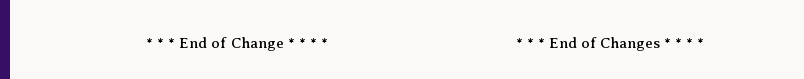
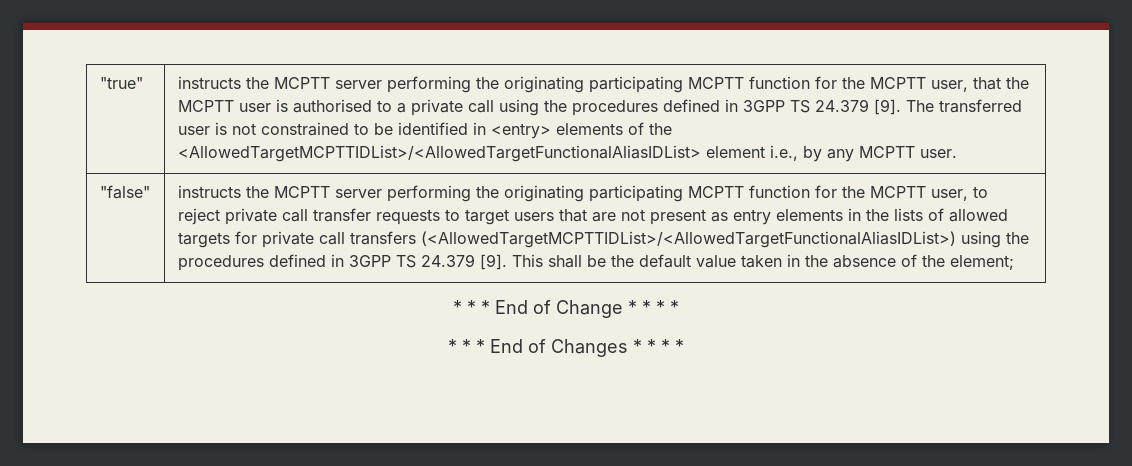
+ "true" | instructs the MCPTT server performing the originating participating MCPTT function for the MCPTT user, that the MCPTT user is authorised to a private call using the procedures defined in 3GPP TS 24.379 [9]. The transferred user is not constrained to be identified in <entry> elements of the <AllowedTargetMCPTTIDList>/<AllowedTargetFunctionalAliasIDList> element i.e., by any MCPTT user.
+ "false" | instructs the MCPTT server performing the originating participating MCPTT function for the MCPTT user, to reject private call transfer requests to target users that are not present as entry elements in the lists of allowed targets for private call transfers (<AllowedTargetMCPTTIDList>/<AllowedTargetFunctionalAliasIDList>) using the procedures defined in 3GPP TS 24.379 [9]. This shall be the default value taken in the absence of the element;

